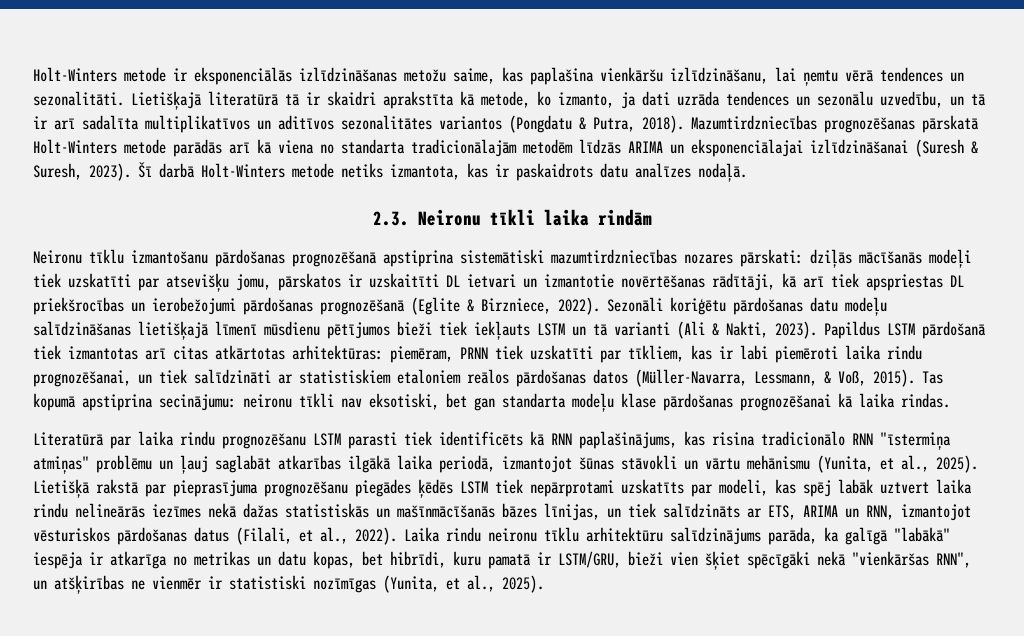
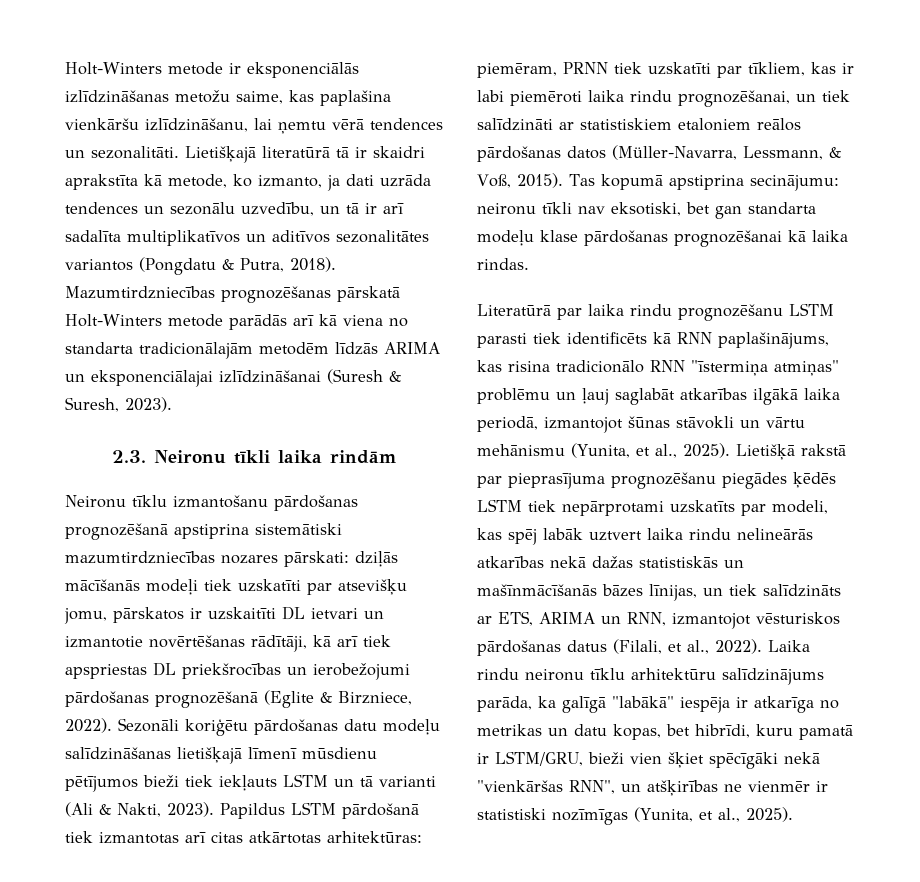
- Šī darbā Holt-Winters metode netiks izmantota, kas ir paskaidrots datu analīzes nodaļā.
- Lietišķā rakstā par pieprasījuma prognozēšanu piegādes ķēdēs LSTM tiek nepārprotami uzskatīts par modeli, kas spēj labāk uztvert laika rindu nelineārās iezīmes nekā dažas statistiskās un mašīnmācīšanās bāzes līnijas, un tiek salīdzināts ar ETS, ARIMA un RNN, izmantojot vēsturiskos pārdošanas datus (Filali, et al., 2022).
+ Lietišķā rakstā par pieprasījuma prognozēšanu piegādes ķēdēs LSTM tiek nepārprotami uzskatīts par modeli, kas spēj labāk uztvert laika rindu nelineārās atkarības nekā dažas statistiskās un mašīnmācīšanās bāzes līnijas, un tiek salīdzināts ar ETS, ARIMA un RNN, izmantojot vēsturiskos pārdošanas datus (Filali, et al., 2022).

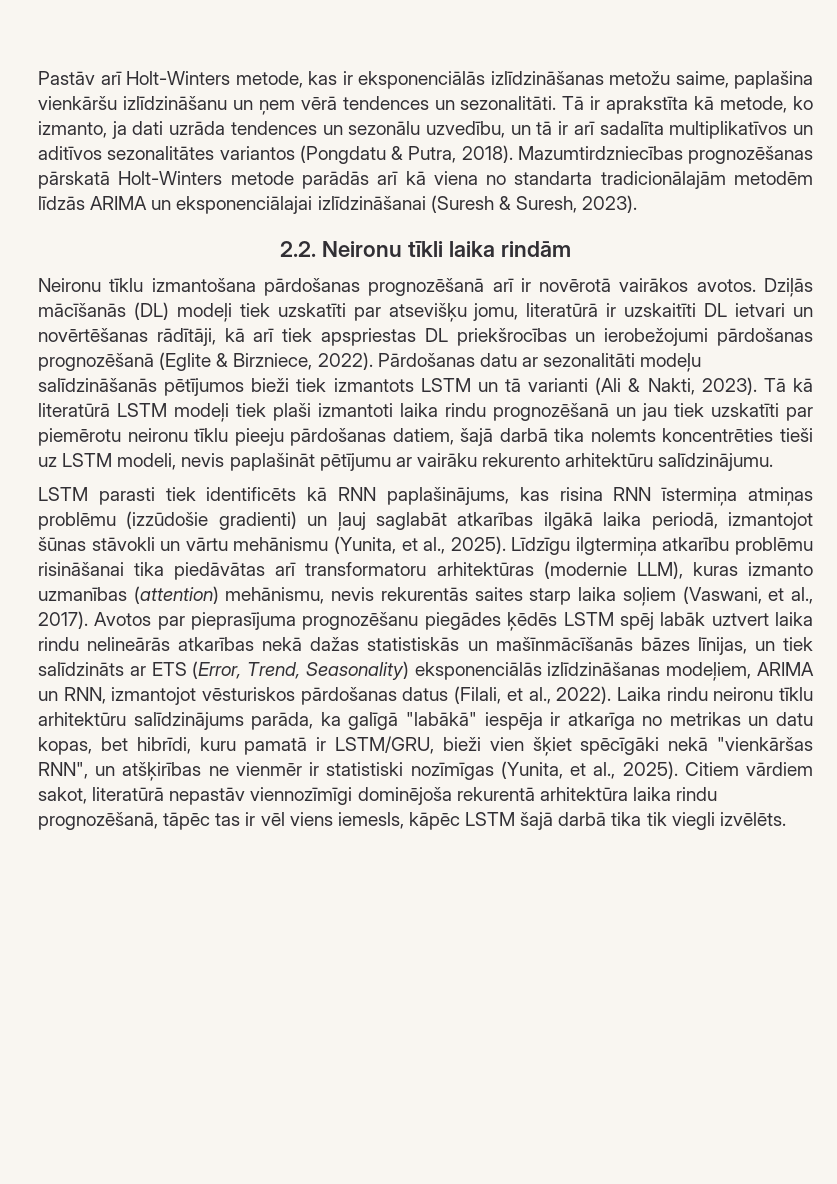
- Holt-Winters metode ir eksponenciālās izlīdzināšanas metožu saime, kas paplašina vienkāršu izlīdzināšanu, lai ņemtu vērā tendences un sezonalitāti.
+ Pastāv arī Holt-Winters metode, kas ir eksponenciālās izlīdzināšanas metožu saime, paplašina vienkāršu izlīdzināšanu un ņem vērā tendences un sezonalitāti.
- Lietišķajā literatūrā tā ir skaidri aprakstīta kā metode, ko izmanto, ja dati uzrāda tendences un sezonālu uzvedību, un tā ir arī sadalīta multiplikatīvos un aditīvos sezonalitātes variantos (Pongdatu & Putra, 2018).
+ Tā ir aprakstīta kā metode, ko izmanto, ja dati uzrāda tendences un sezonālu uzvedību, un tā ir arī sadalīta multiplikatīvos un aditīvos sezonalitātes variantos (Pongdatu & Putra, 2018).
- 2.3. Neironu tīkli laika rindām
+ 2.2. Neironu tīkli laika rindām
- Neironu tīklu izmantošanu pārdošanas prognozēšanā apstiprina sistemātiski mazumtirdzniecības nozares pārskati: dziļās mācīšanās modeļi tiek uzskatīti par atsevišķu jomu, pārskatos ir uzskaitīti DL ietvari un izmantotie novērtēšanas rādītāji, kā arī tiek apspriestas DL priekšrocības un ierobežojumi pārdošanas prognozēšanā (Eglite & Birzniece, 2022).
+ Neironu tīklu izmantošana pārdošanas prognozēšanā arī ir novērotā vairākos avotos. Dziļās mācīšanās (DL) modeļi tiek uzskatīti par atsevišķu jomu, literatūrā ir uzskaitīti DL ietvari un novērtēšanas rādītāji, kā arī tiek apspriestas DL priekšrocības un ierobežojumi pārdošanas prognozēšanā (Eglite & Birzniece, 2022).
- Sezonāli koriģētu pārdošanas datu modeļu salīdzināšanas lietišķajā līmenī mūsdienu pētījumos bieži tiek iekļauts LSTM un tā varianti (Ali & Nakti, 2023).
+ Pārdošanas datu ar sezonalitāti modeļu salīdzināšanās pētījumos bieži tiek izmantots LSTM un tā varianti (Ali & Nakti, 2023).
- Papildus LSTM pārdošanā tiek izmantotas arī citas atkārtotas arhitektūras: piemēram, PRNN tiek uzskatīti par tīkliem, kas ir labi piemēroti laika rindu prognozēšanai, un tiek salīdzināti ar statistiskiem etaloniem reālos pārdošanas datos (Müller-Navarra, Lessmann, & Voß, 2015). Tas kopumā apstiprina secinājumu: neironu tīkli nav eksotiski, bet gan standarta modeļu klase pārdošanas prognozēšanai kā laika rindas.
- Literatūrā par laika rindu prognozēšanu LSTM parasti tiek identificēts kā RNN paplašinājums, kas risina tradicionālo RNN "īstermiņa atmiņas" problēmu un ļauj saglabāt atkarības ilgākā laika periodā, izmantojot šūnas stāvokli un vārtu mehānismu (Yunita, et al., 2025).
+ Tā kā literatūrā LSTM modeļi tiek plaši izmantoti laika rindu prognozēšanā un jau tiek uzskatīti par piemērotu neironu tīklu pieeju pārdošanas datiem, šajā darbā tika nolemts koncentrēties tieši uz LSTM modeli, nevis paplašināt pētījumu ar vairāku rekurento arhitektūru salīdzinājumu.
+ LSTM parasti tiek identificēts kā RNN paplašinājums, kas risina RNN īstermiņa atmiņas problēmu (izzūdošie gradienti) un ļauj saglabāt atkarības ilgākā laika periodā, izmantojot šūnas stāvokli un vārtu mehānismu (Yunita, et al., 2025).
- Lietišķā rakstā par pieprasījuma prognozēšanu piegādes ķēdēs LSTM tiek nepārprotami uzskatīts par modeli, kas spēj labāk uztvert laika rindu nelineārās atkarības nekā dažas statistiskās un mašīnmācīšanās bāzes līnijas, un tiek salīdzināts ar ETS, ARIMA un RNN, izmantojot vēsturiskos pārdošanas datus (Filali, et al., 2022).
+ Līdzīgu ilgtermiņa atkarību problēmu risināšanai tika piedāvātas arī transformatoru arhitektūras (modernie LLM), kuras izmanto uzmanības (attention) mehānismu, nevis rekurentās saites starp laika soļiem (Vaswani, et al., 2017). Avotos par pieprasījuma prognozēšanu piegādes ķēdēs LSTM spēj labāk uztvert laika rindu nelineārās atkarības nekā dažas statistiskās un mašīnmācīšanās bāzes līnijas, un tiek salīdzināts ar ETS (Error, Trend, Seasonality) eksponenciālās izlīdzināšanas modeļiem, ARIMA un RNN, izmantojot vēsturiskos pārdošanas datus (Filali, et al., 2022).
+ Citiem vārdiem sakot, literatūrā nepastāv viennozīmīgi dominējoša rekurentā arhitektūra laika rindu prognozēšanā, tāpēc tas ir vēl viens iemesls, kāpēc LSTM šajā darbā tika tik viegli izvēlēts.

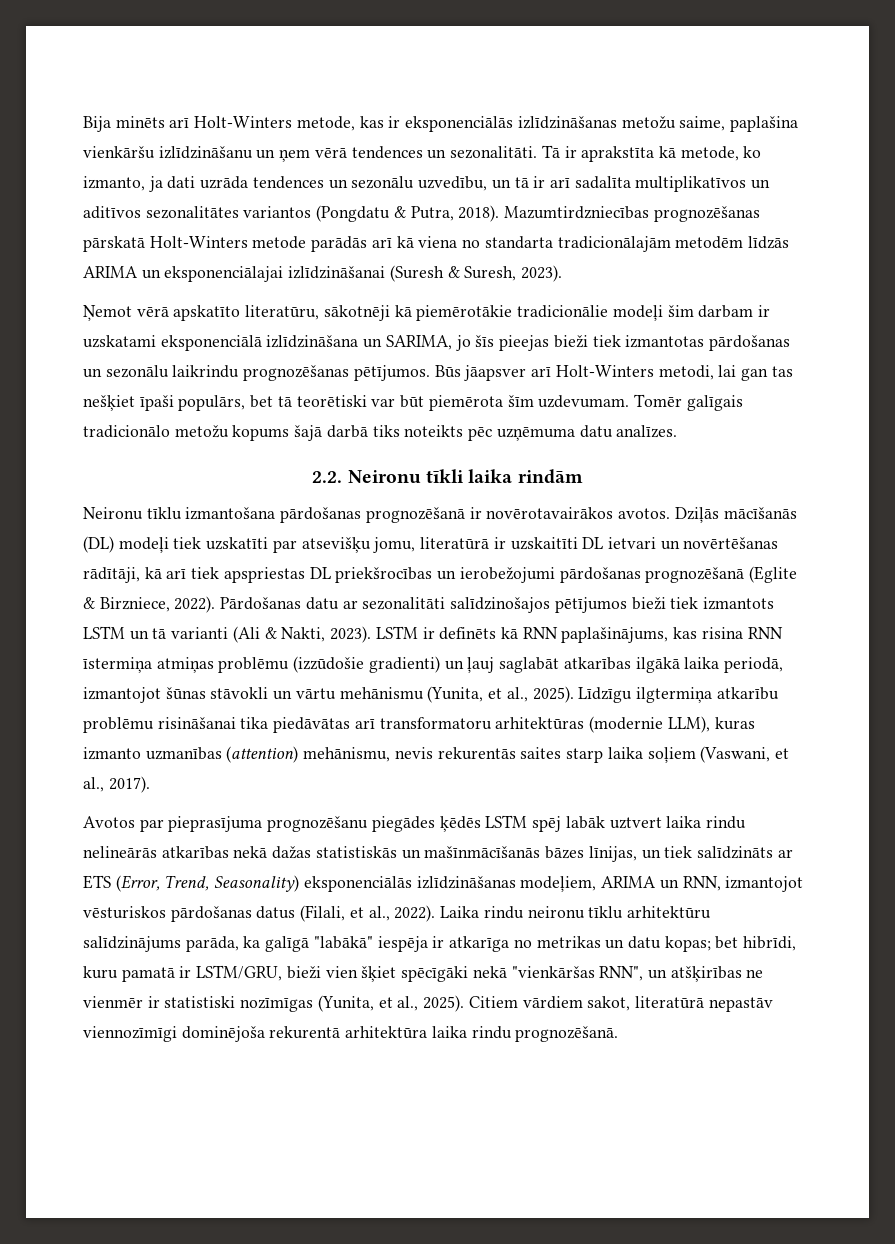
- Pastāv arī Holt-Winters metode, kas ir eksponenciālās izlīdzināšanas metožu saime, paplašina vienkāršu izlīdzināšanu un ņem vērā tendences un sezonalitāti.
+ Bija minēts arī Holt-Winters metode, kas ir eksponenciālās izlīdzināšanas metožu saime, paplašina vienkāršu izlīdzināšanu un ņem vērā tendences un sezonalitāti.
+ Ņemot vērā apskatīto literatūru, sākotnēji kā piemērotākie tradicionālie modeļi šim darbam ir uzskatami eksponenciālā izlīdzināšana un SARIMA, jo šīs pieejas bieži tiek izmantotas pārdošanas un sezonālu laikrindu prognozēšanas pētījumos. Būs jāapsver arī Holt-Winters metodi, lai gan tas nešķiet īpaši populārs, bet tā teorētiski var būt piemērota šīm uzdevumam. Tomēr galīgais tradicionālo metožu kopums šajā darbā tiks noteikts pēc uzņēmuma datu analīzes.
- Neironu tīklu izmantošana pārdošanas prognozēšanā arī ir novērotā vairākos avotos.
+ Neironu tīklu izmantošana pārdošanas prognozēšanā ir novērotavairākos avotos.
- Pārdošanas datu ar sezonalitāti modeļu salīdzināšanās pētījumos bieži tiek izmantots LSTM un tā varianti (Ali & Nakti, 2023).
+ Pārdošanas datu ar sezonalitāti salīdzinošajos pētījumos bieži tiek izmantots LSTM un tā varianti (Ali & Nakti, 2023).
- Tā kā literatūrā LSTM modeļi tiek plaši izmantoti laika rindu prognozēšanā un jau tiek uzskatīti par piemērotu neironu tīklu pieeju pārdošanas datiem, šajā darbā tika nolemts koncentrēties tieši uz LSTM modeli, nevis paplašināt pētījumu ar vairāku rekurento arhitektūru salīdzinājumu.
- LSTM parasti tiek identificēts kā RNN paplašinājums, kas risina RNN īstermiņa atmiņas problēmu (izzūdošie gradienti) un ļauj saglabāt atkarības ilgākā laika periodā, izmantojot šūnas stāvokli un vārtu mehānismu (Yunita, et al., 2025).
+ LSTM ir definēts kā RNN paplašinājums, kas risina RNN īstermiņa atmiņas problēmu (izzūdošie gradienti) un ļauj saglabāt atkarības ilgākā laika periodā, izmantojot šūnas stāvokli un vārtu mehānismu (Yunita, et al., 2025).
- Līdzīgu ilgtermiņa atkarību problēmu risināšanai tika piedāvātas arī transformatoru arhitektūras (modernie LLM), kuras izmanto uzmanības (attention) mehānismu, nevis rekurentās saites starp laika soļiem (Vaswani, et al., 2017). Avotos par pieprasījuma prognozēšanu piegādes ķēdēs LSTM spēj labāk uztvert laika rindu nelineārās atkarības nekā dažas statistiskās un mašīnmācīšanās bāzes līnijas, un tiek salīdzināts ar ETS (Error, Trend, Seasonality) eksponenciālās izlīdzināšanas modeļiem, ARIMA un RNN, izmantojot vēsturiskos pārdošanas datus (Filali, et al., 2022).
+ Līdzīgu ilgtermiņa atkarību problēmu risināšanai tika piedāvātas arī transformatoru arhitektūras (modernie LLM), kuras izmanto uzmanības (attention) mehānismu, nevis rekurentās saites starp laika soļiem (Vaswani, et al., 2017).
+ Avotos par pieprasījuma prognozēšanu piegādes ķēdēs LSTM spēj labāk uztvert laika rindu nelineārās atkarības nekā dažas statistiskās un mašīnmācīšanās bāzes līnijas, un tiek salīdzināts ar ETS (Error, Trend, Seasonality) eksponenciālās izlīdzināšanas modeļiem, ARIMA un RNN, izmantojot vēsturiskos pārdošanas datus (Filali, et al., 2022).
- Laika rindu neironu tīklu arhitektūru salīdzinājums parāda, ka galīgā "labākā" iespēja ir atkarīga no metrikas un datu kopas, bet hibrīdi, kuru pamatā ir LSTM/GRU, bieži vien šķiet spēcīgāki nekā "vienkāršas RNN", un atšķirības ne vienmēr ir statistiski nozīmīgas (Yunita, et al., 2025).
+ Laika rindu neironu tīklu arhitektūru salīdzinājums parāda, ka galīgā "labākā" iespēja ir atkarīga no metrikas un datu kopas; bet hibrīdi, kuru pamatā ir LSTM/GRU, bieži vien šķiet spēcīgāki nekā "vienkāršas RNN", un atšķirības ne vienmēr ir statistiski nozīmīgas (Yunita, et al., 2025).
- Citiem vārdiem sakot, literatūrā nepastāv viennozīmīgi dominējoša rekurentā arhitektūra laika rindu prognozēšanā, tāpēc tas ir vēl viens iemesls, kāpēc LSTM šajā darbā tika tik viegli izvēlēts.
+ Citiem vārdiem sakot, literatūrā nepastāv viennozīmīgi dominējoša rekurentā arhitektūra laika rindu prognozēšanā.

